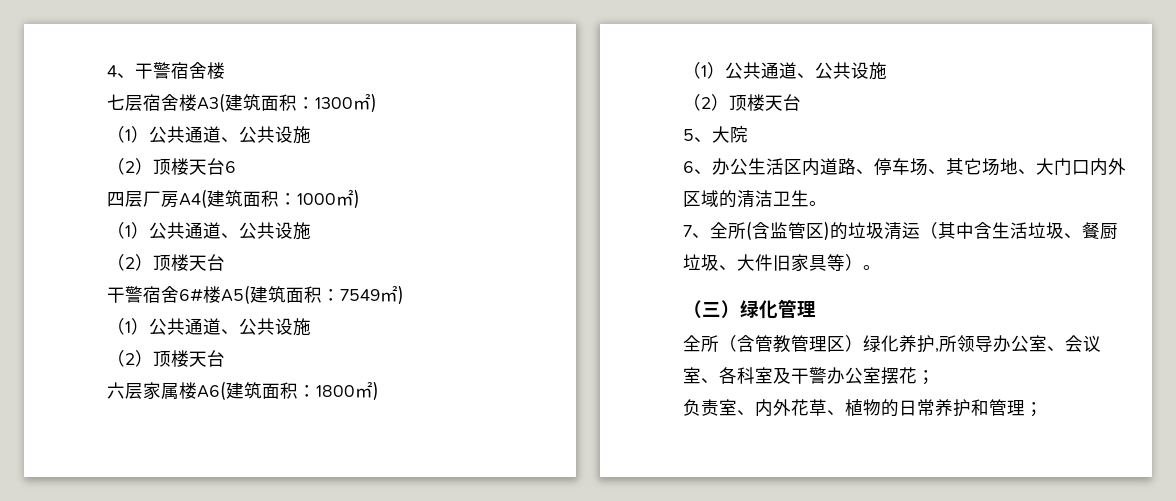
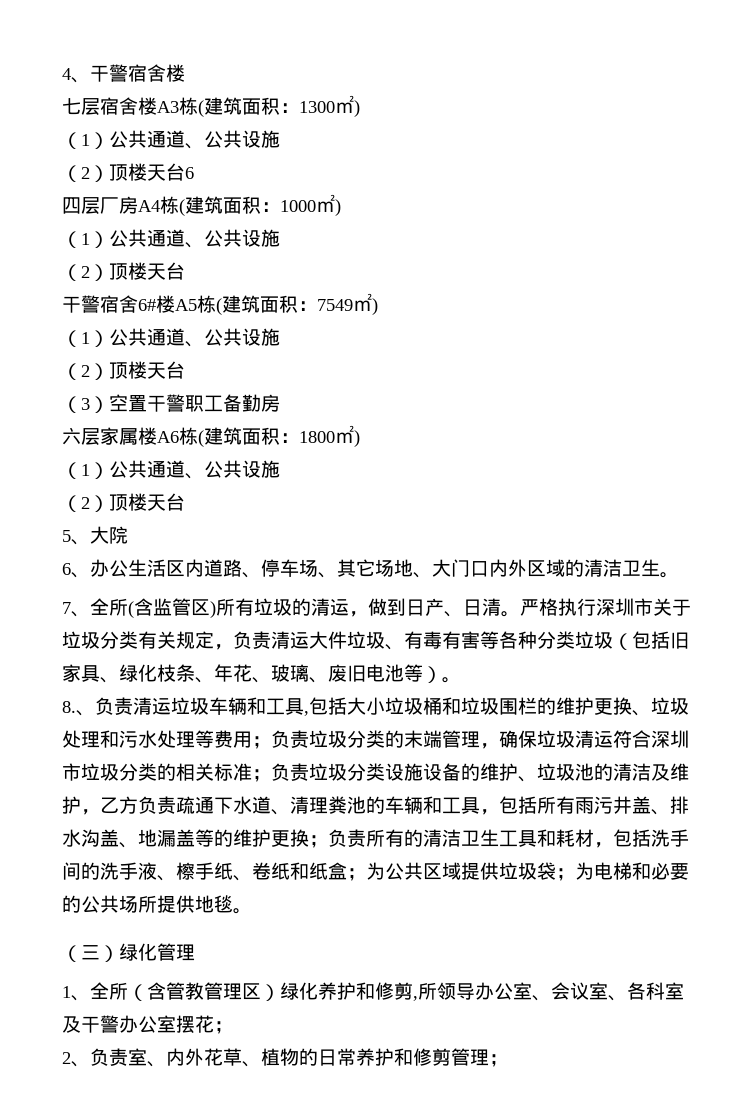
- 七层宿舍楼A3(建筑面积：1300㎡)
+ 七层宿舍楼A3栋(建筑面积：1300㎡)
- 四层厂房A4(建筑面积：1000㎡)
+ 四层厂房A4栋(建筑面积：1000㎡)
- 干警宿舍6#楼A5(建筑面积：7549㎡)
+ 干警宿舍6#楼A5栋(建筑面积：7549㎡)
+ （3）空置干警职工备勤房
- 六层家属楼A6(建筑面积：1800㎡)
+ 六层家属楼A6栋(建筑面积：1800㎡)
- 7、全所(含监管区)的垃圾清运（其中含生活垃圾、餐厨垃圾、大件旧家具等）。
+ 7、全所(含监管区)所有垃圾的清运，做到日产、日清。严格执行深圳市关于垃圾分类有关规定，负责清运大件垃圾、有毒有害等各种分类垃圾（包括旧家具、绿化枝条、年花、玻璃、废旧电池等）。
+ 8.、负责清运垃圾车辆和工具,包括大小垃圾桶和垃圾围栏的维护更换、垃圾处理和污水处理等费用；负责垃圾分类的末端管理，确保垃圾清运符合深圳市垃圾分类的相关标准；负责垃圾分类设施设备的维护、垃圾池的清洁及维护，乙方负责疏通下水道、清理粪池的车辆和工具，包括所有雨污井盖、排水沟盖、地漏盖等的维护更换；负责所有的清洁卫生工具和耗材，包括洗手间的洗手液、檫手纸、卷纸和纸盒；为公共区域提供垃圾袋；为电梯和必要的公共场所提供地毯。
- 全所（含管教管理区）绿化养护,所领导办公室、会议室、各科室及干警办公室摆花；
+ 1、全所（含管教管理区）绿化养护和修剪,所领导办公室、会议室、各科室及干警办公室摆花；
- 负责室、内外花草、植物的日常养护和管理；
+ 2、负责室、内外花草、植物的日常养护和修剪管理；

